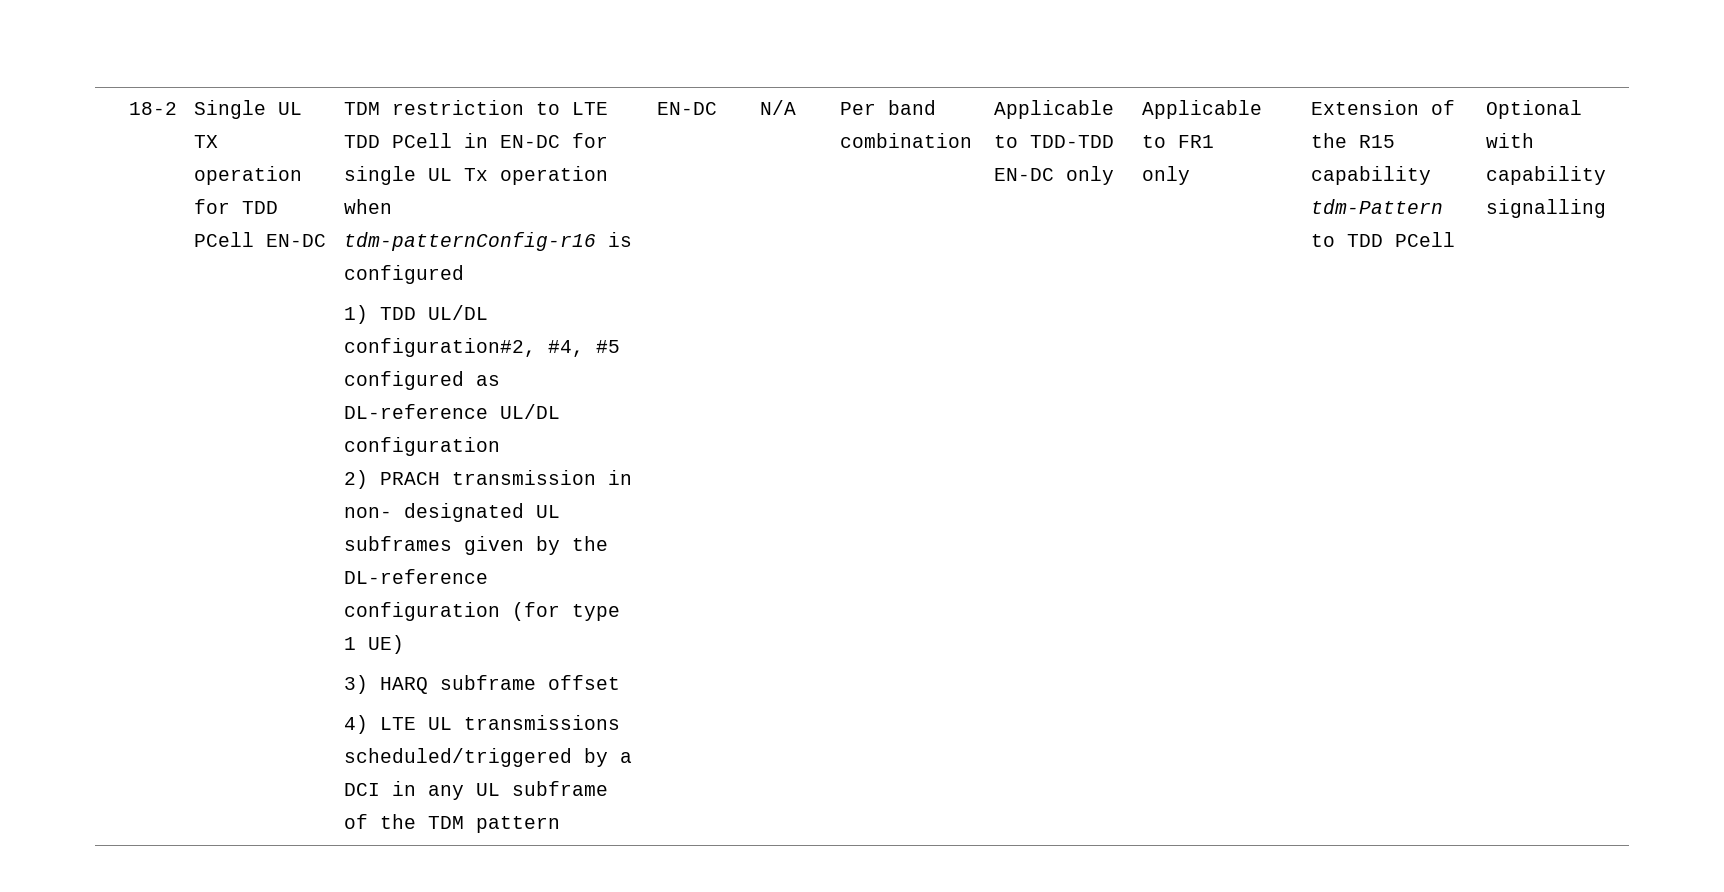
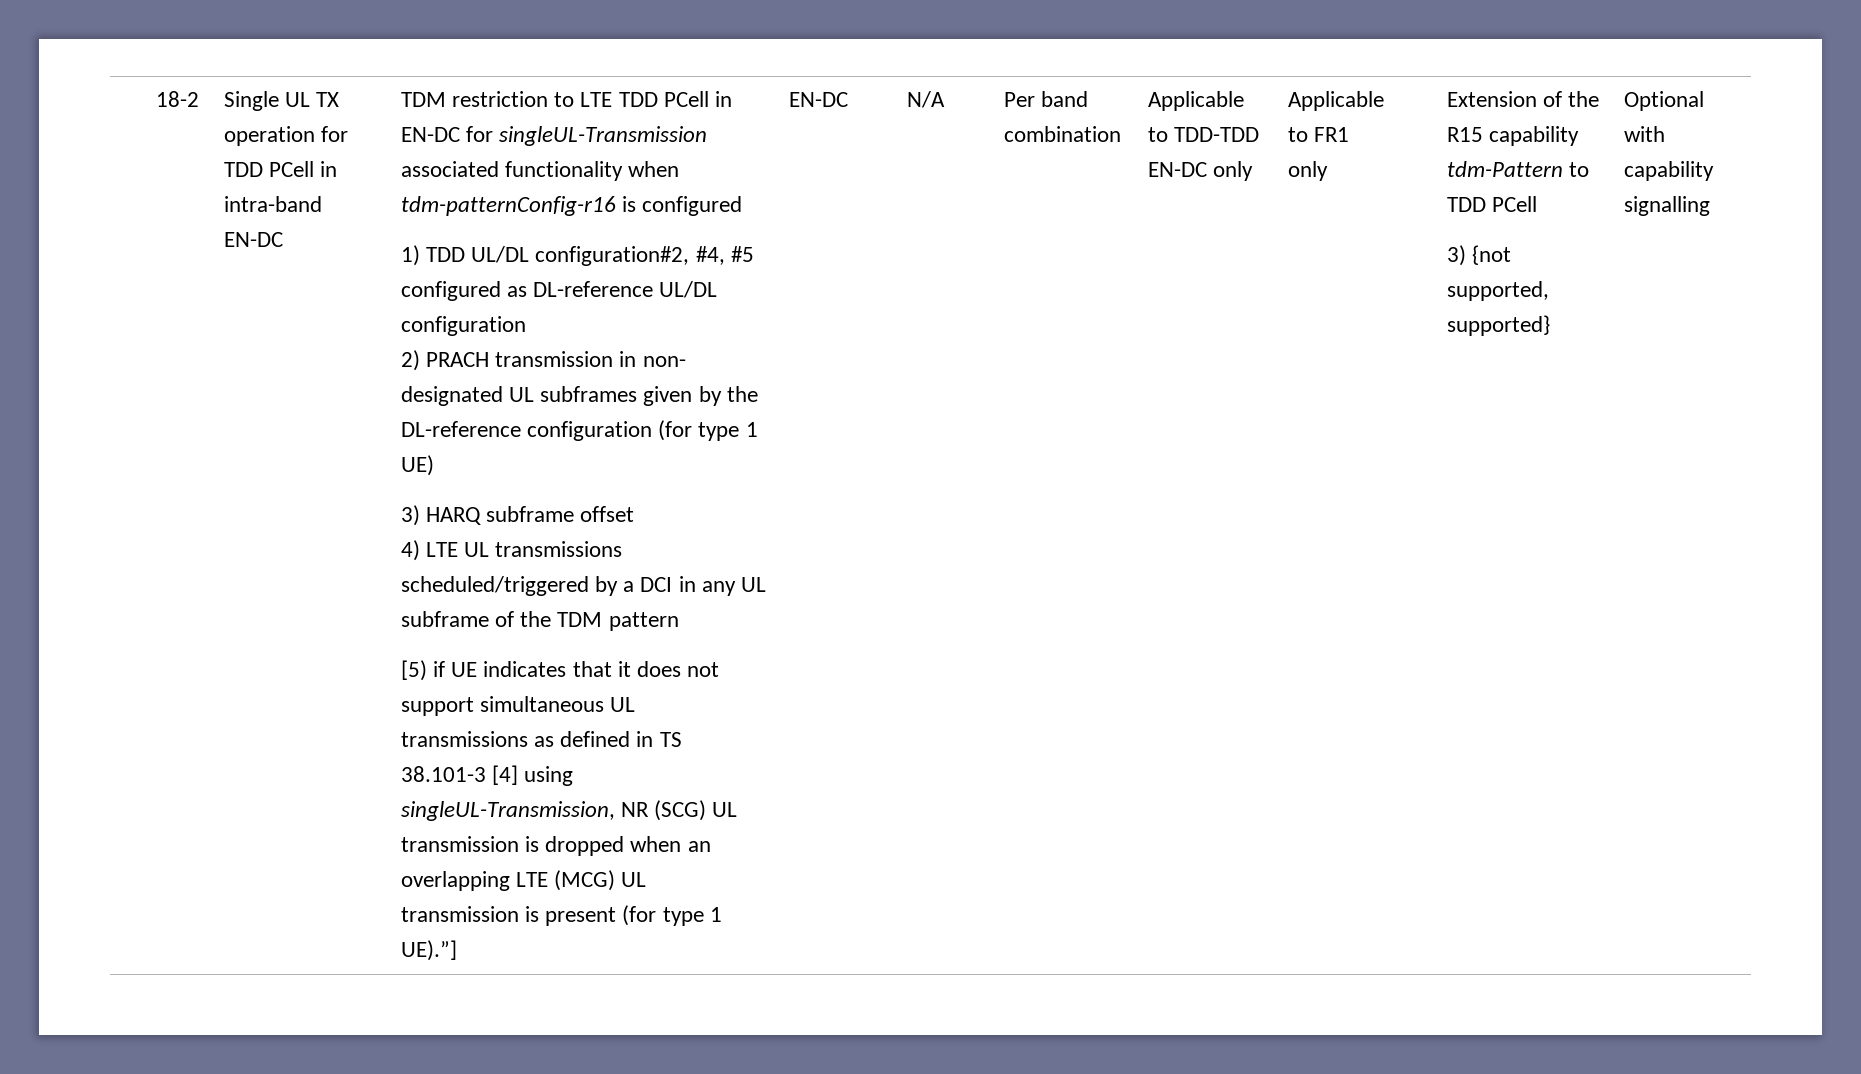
- Single UL TX operation for TDD PCell EN-DC
+ Single UL TX operation for TDD PCell in intra-band EN-DC
- TDM restriction to LTE TDD PCell in EN-DC for single UL Tx operation when tdm-patternConfig-r16 is configured
+ TDM restriction to LTE TDD PCell in EN-DC for singleUL-Transmission associated functionality when tdm-patternConfig-r16 is configured
+ [5) if UE indicates that it does not support simultaneous UL transmissions as defined in TS 38.101-3 [4] using singleUL-Transmission, NR (SCG) UL transmission is dropped when an overlapping LTE (MCG) UL transmission is present (for type 1 UE).”]
+ 3) {not supported, supported}

